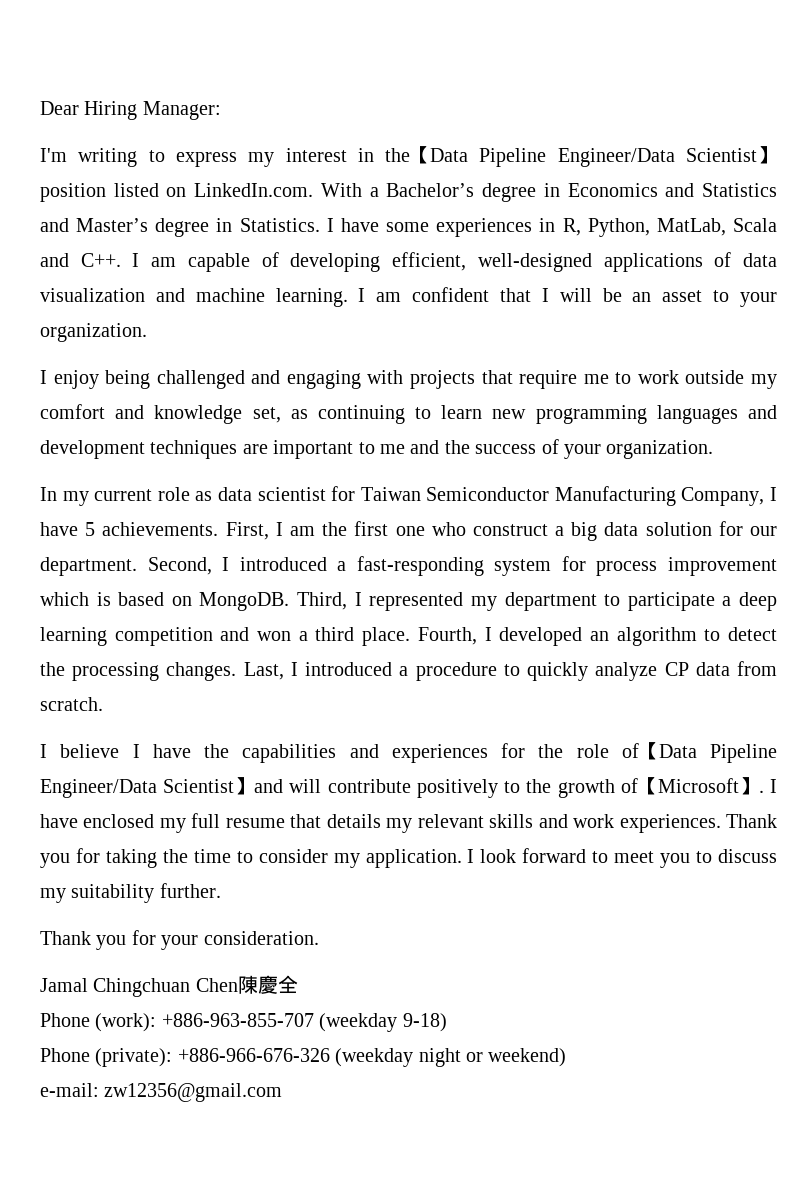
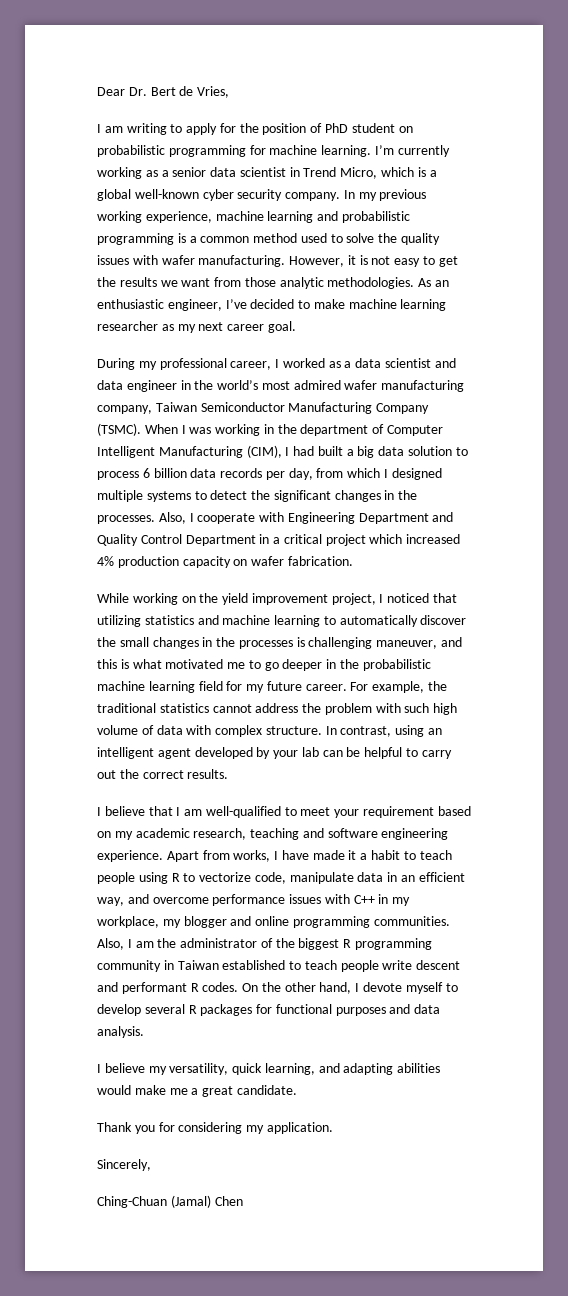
- Dear Hiring Manager:
- I'm writing to express my interest in the【Data Pipeline Engineer/Data Scientist】position listed on LinkedIn.com. With a Bachelor’s degree in Economics and Statistics and Master’s degree in Statistics. I have some experiences in R, Python, MatLab, Scala and C++. I am capable of developing efficient, well-designed applications of data visualization and machine learning. I am confident that I will be an asset to your organization.
- I enjoy being challenged and engaging with projects that require me to work outside my comfort and knowledge set, as continuing to learn new programming languages and development techniques are important to me and the success of your organization.
- In my current role as data scientist for Taiwan Semiconductor Manufacturing Company, I have 5 achievements. First, I am the first one who construct a big data solution for our department. Second, I introduced a fast-responding system for process improvement which is based on MongoDB. Third, I represented my department to participate a deep learning competition and won a third place. Fourth, I developed an algorithm to detect the processing changes. Last, I introduced a procedure to quickly analyze CP data from scratch.
- I believe I have the capabilities and experiences for the role of【Data Pipeline Engineer/Data Scientist】and will contribute positively to the growth of【Microsoft】. I have enclosed my full resume that details my relevant skills and work experiences. Thank you for taking the time to consider my application. I look forward to meet you to discuss my suitability further.
- Thank you for your consideration.
- Jamal Chingchuan Chen陳慶全
- Phone (work): +886-963-855-707 (weekday 9-18)
- Phone (private): +886-966-676-326 (weekday night or weekend)
- e-mail: zw12356@gmail.com
+ Dear Dr. Bert de Vries,
+ I am writing to apply for the position of PhD student on probabilistic programming for machine learning. I’m currently working as a senior data scientist in Trend Micro, which is a global well-known cyber security company. In my previous working experience, machine learning and probabilistic programming is a common method used to solve the quality issues with wafer manufacturing. However, it is not easy to get the results we want from those analytic methodologies. As an enthusiastic engineer, I’ve decided to make machine learning researcher as my next career goal.
+ During my professional career, I worked as a data scientist and data engineer in the world’s most admired wafer manufacturing company, Taiwan Semiconductor Manufacturing Company (TSMC). When I was working in the department of Computer Intelligent Manufacturing (CIM), I had built a big data solution to process 6 billion data records per day, from which I designed multiple systems to detect the significant changes in the processes. Also, I cooperate with Engineering Department and Quality Control Department in a critical project which increased 4% production capacity on wafer fabrication.
+ While working on the yield improvement project, I noticed that utilizing statistics and machine learning to automatically discover the small changes in the processes is challenging maneuver, and this is what motivated me to go deeper in the probabilistic machine learning field for my future career. For example, the traditional statistics cannot address the problem with such high volume of data with complex structure. In contrast, using an intelligent agent developed by your lab can be helpful to carry out the correct results.
+ I believe that I am well-qualified to meet your requirement based on my academic research, teaching and software engineering experience. Apart from works, I have made it a habit to teach people using R to vectorize code, manipulate data in an efficient way, and overcome performance issues with C++ in my workplace, my blogger and online programming communities. Also, I am the administrator of the biggest R programming community in Taiwan established to teach people write descent and performant R codes. On the other hand, I devote myself to develop several R packages for functional purposes and data analysis.
+ I believe my versatility, quick learning, and adapting abilities would make me a great candidate.
+ Thank you for considering my application.
+ Sincerely,
+ Ching-Chuan (Jamal) Chen

